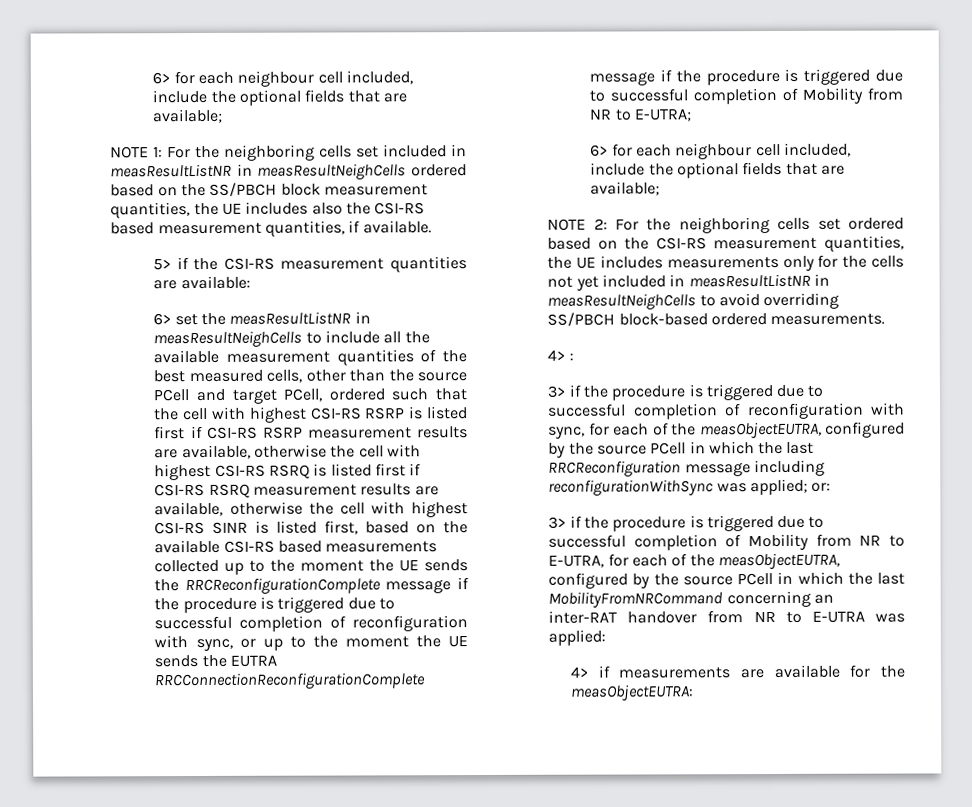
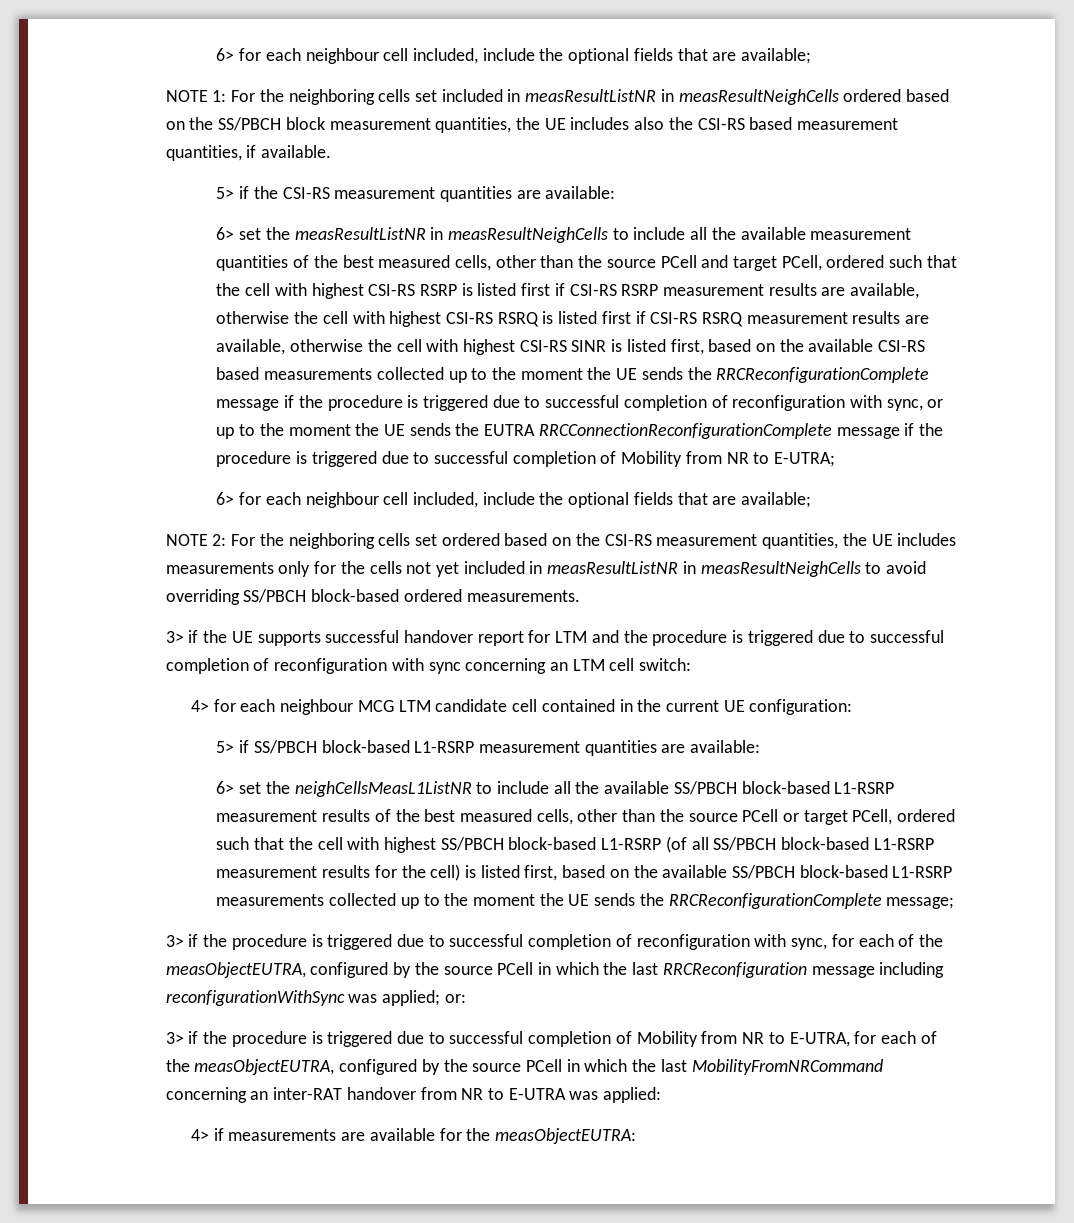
- 4> :
+ 3> if the UE supports successful handover report for LTM and the procedure is triggered due to successful completion of reconfiguration with sync concerning an LTM cell switch:
+ 4> for each neighbour MCG LTM candidate cell contained in the current UE configuration:
+ 5> if SS/PBCH block-based L1-RSRP measurement quantities are available:
+ 6> set the neighCellsMeasL1ListNR to include all the available SS/PBCH block-based L1-RSRP measurement results of the best measured cells, other than the source PCell or target PCell, ordered such that the cell with highest SS/PBCH block-based L1-RSRP (of all SS/PBCH block-based L1-RSRP measurement results for the cell) is listed first, based on the available SS/PBCH block-based L1-RSRP measurements collected up to the moment the UE sends the RRCReconfigurationComplete message;

